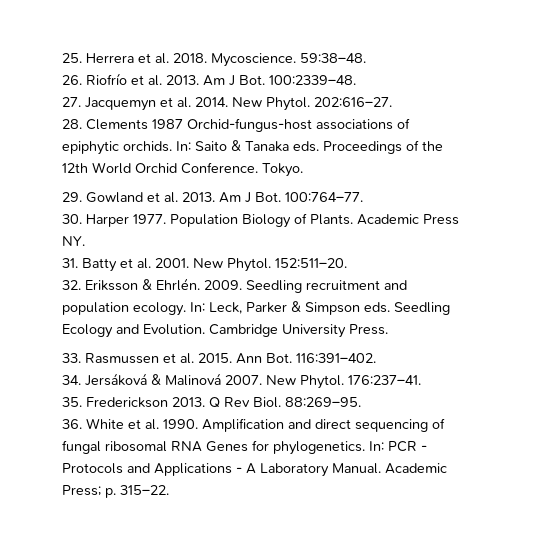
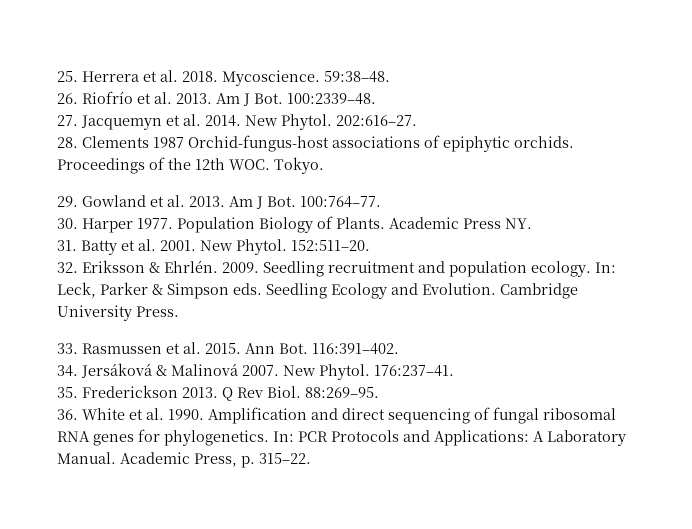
- In: Saito & Tanaka eds. Proceedings of the 12th World Orchid Conference. Tokyo.
+ Proceedings of the 12th WOC. Tokyo.
- Amplification and direct sequencing of fungal ribosomal RNA Genes for phylogenetics.
+ Amplification and direct sequencing of fungal ribosomal RNA genes for phylogenetics.
- In: PCR - Protocols and Applications - A Laboratory Manual.
+ In: PCR Protocols and Applications: A Laboratory Manual.
- Academic Press; p. 315–22.
+ Academic Press, p. 315–22.

